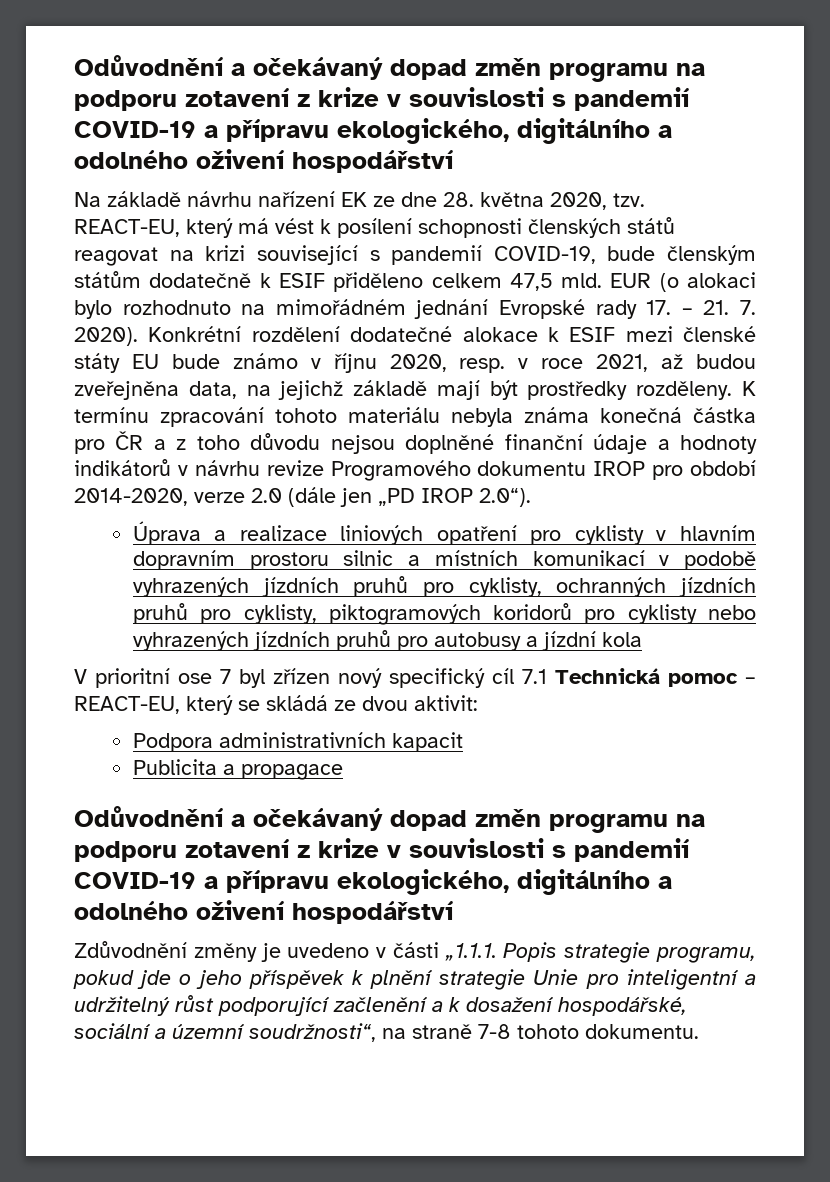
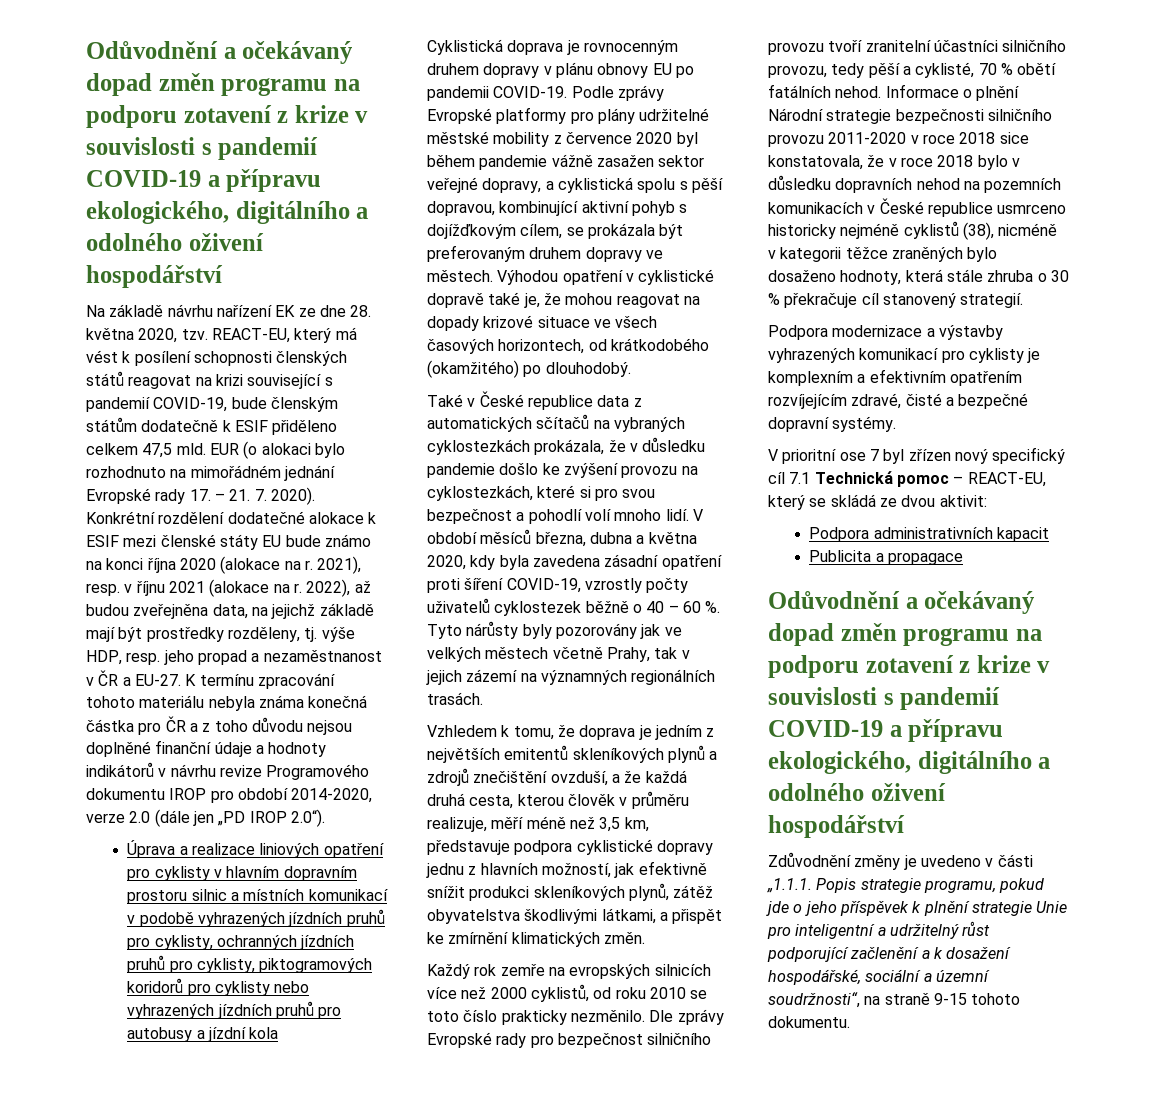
- Konkrétní rozdělení dodatečné alokace k ESIF mezi členské státy EU bude známo v říjnu 2020, resp. v roce 2021, až budou zveřejněna data, na jejichž základě mají být prostředky rozděleny.
+ Konkrétní rozdělení dodatečné alokace k ESIF mezi členské státy EU bude známo na konci října 2020 (alokace na r. 2021), resp. v říjnu 2021 (alokace na r. 2022), až budou zveřejněna data, na jejichž základě mají být prostředky rozděleny, tj. výše HDP, resp. jeho propad a nezaměstnanost v ČR a EU-27.
+ Cyklistická doprava je rovnocenným druhem dopravy v plánu obnovy EU po pandemii COVID-19. Podle zprávy Evropské platformy pro plány udržitelné městské mobility z července 2020 byl během pandemie vážně zasažen sektor veřejné dopravy, a cyklistická spolu s pěší dopravou, kombinující aktivní pohyb s dojížďkovým cílem, se prokázala být preferovaným druhem dopravy ve městech. Výhodou opatření v cyklistické dopravě také je, že mohou reagovat na dopady krizové situace ve všech časových horizontech, od krátkodobého (okamžitého) po dlouhodobý.
+ Také v České republice data z automatických sčítačů na vybraných cyklostezkách prokázala, že v důsledku pandemie došlo ke zvýšení provozu na cyklostezkách, které si pro svou bezpečnost a pohodlí volí mnoho lidí. V období měsíců března, dubna a května 2020, kdy byla zavedena zásadní opatření proti šíření COVID-19, vzrostly počty uživatelů cyklostezek běžně o 40 – 60 %. Tyto nárůsty byly pozorovány jak ve velkých městech včetně Prahy, tak v jejich zázemí na významných regionálních trasách.
+ Vzhledem k tomu, že doprava je jedním z největších emitentů skleníkových plynů a zdrojů znečištění ovzduší, a že každá druhá cesta, kterou člověk v průměru realizuje, měří méně než 3,5 km, představuje podpora cyklistické dopravy jednu z hlavních možností, jak efektivně snížit produkci skleníkových plynů, zátěž obyvatelstva škodlivými látkami, a přispět ke zmírnění klimatických změn.
+ Každý rok zemře na evropských silnicích více než 2000 cyklistů, od roku 2010 se toto číslo prakticky nezměnilo. Dle zprávy Evropské rady pro bezpečnost silničního provozu tvoří zranitelní účastníci silničního provozu, tedy pěší a cyklisté, 70 % obětí fatálních nehod. Informace o plnění Národní strategie bezpečnosti silničního provozu 2011-2020 v roce 2018 sice konstatovala, že v roce 2018 bylo v důsledku dopravních nehod na pozemních komunikacích v České republice usmrceno historicky nejméně cyklistů (38), nicméně v kategorii těžce zraněných bylo dosaženo hodnoty, která stále zhruba o 30 % překračuje cíl stanovený strategií.
+ Podpora modernizace a výstavby vyhrazených komunikací pro cyklisty je komplexním a efektivním opatřením rozvíjejícím zdravé, čisté a bezpečné dopravní systémy.
- Zdůvodnění změny je uvedeno v části „1.1.1. Popis strategie programu, pokud jde o jeho příspěvek k plnění strategie Unie pro inteligentní a udržitelný růst podporující začlenění a k dosažení hospodářské, sociální a územní soudržnosti“, na straně 7-8 tohoto dokumentu.
+ Zdůvodnění změny je uvedeno v části „1.1.1. Popis strategie programu, pokud jde o jeho příspěvek k plnění strategie Unie pro inteligentní a udržitelný růst podporující začlenění a k dosažení hospodářské, sociální a územní soudržnosti“, na straně 9-15 tohoto dokumentu.

